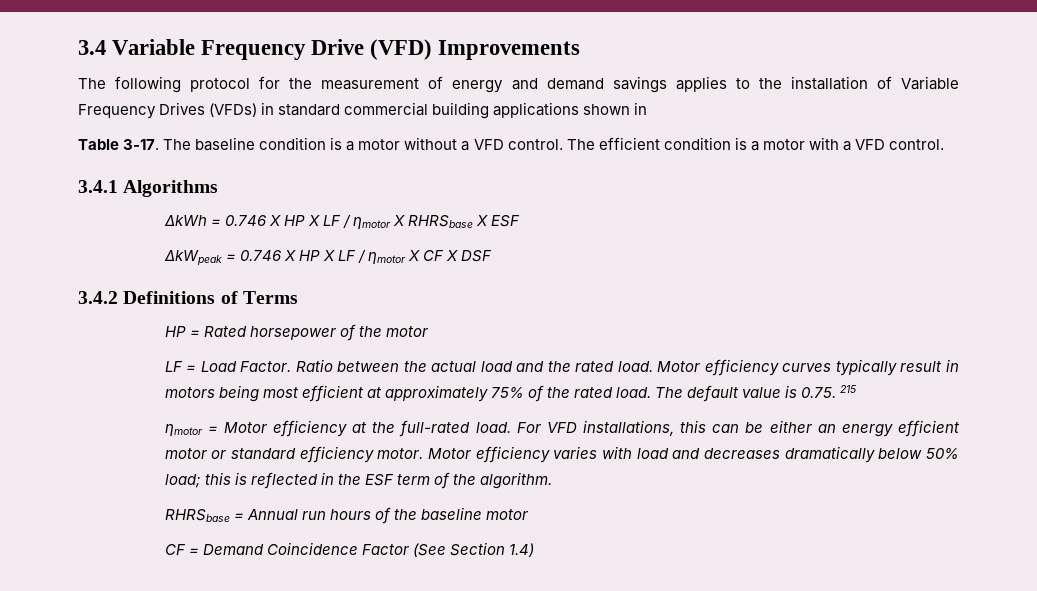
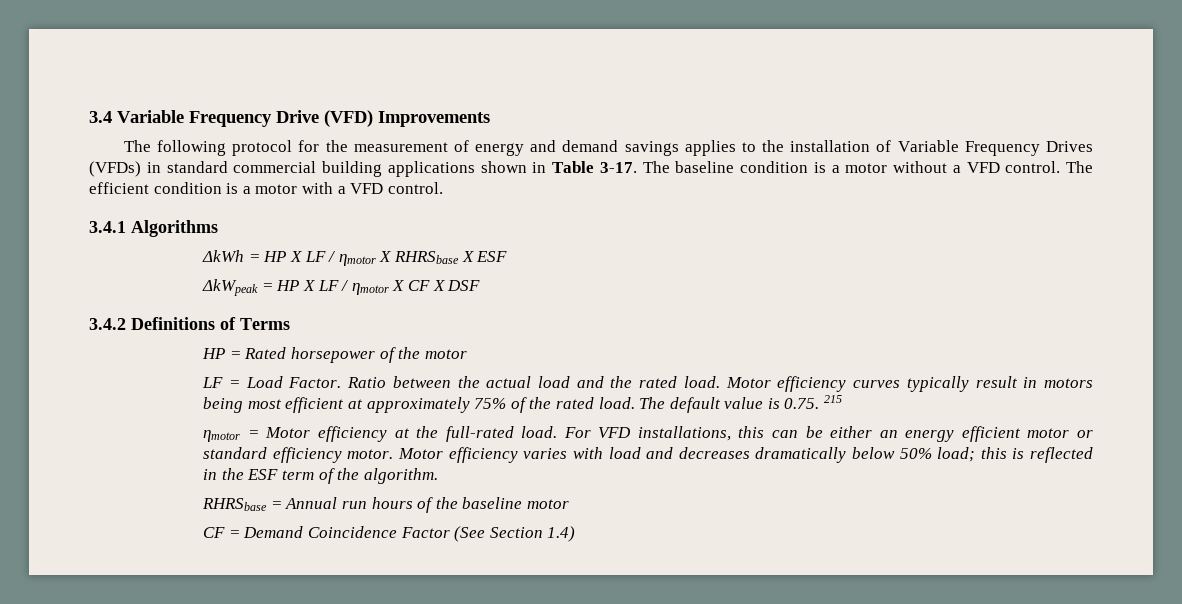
- The following protocol for the measurement of energy and demand savings applies to the installation of Variable Frequency Drives (VFDs) in standard commercial building applications shown in
- Table 3-17.
+ The following protocol for the measurement of energy and demand savings applies to the installation of Variable Frequency Drives (VFDs) in standard commercial building applications shown in Table 3-17.
- ΔkWh = 0.746 X HP X LF / ηmotor X RHRSbase X ESF
+ ΔkWh = HP X LF / ηmotor X RHRSbase X ESF
- ΔkWpeak = 0.746 X HP X LF / ηmotor X CF X DSF
+ ΔkWpeak = HP X LF / ηmotor X CF X DSF

